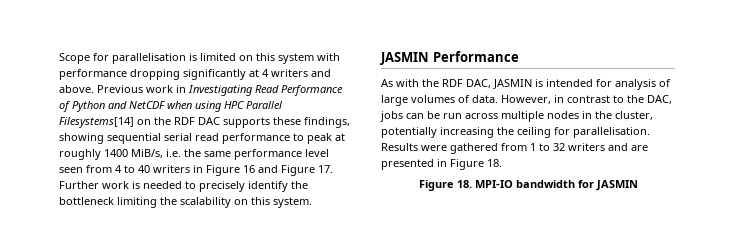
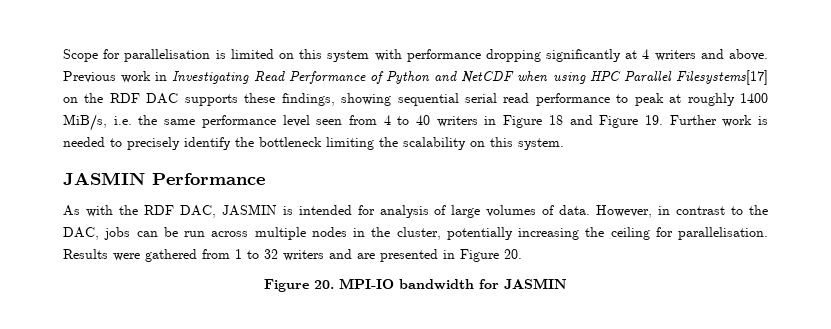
- Previous work in Investigating Read Performance of Python and NetCDF when using HPC Parallel Filesystems[14] on the RDF DAC supports these findings, showing sequential serial read performance to peak at roughly 1400 MiB/s, i.e. the same performance level seen from 4 to 40 writers in Figure 16 and Figure 17. Further work is needed to precisely identify the bottleneck limiting the scalability on this system.
+ Previous work in Investigating Read Performance of Python and NetCDF when using HPC Parallel Filesystems[17] on the RDF DAC supports these findings, showing sequential serial read performance to peak at roughly 1400 MiB/s, i.e. the same performance level seen from 4 to 40 writers in Figure 18 and Figure 19. Further work is needed to precisely identify the bottleneck limiting the scalability on this system.
- Results were gathered from 1 to 32 writers and are presented in Figure 18.
- Figure 18. MPI-IO bandwidth for JASMIN
+ Results were gathered from 1 to 32 writers and are presented in Figure 20.
+ Figure 20. MPI-IO bandwidth for JASMIN

